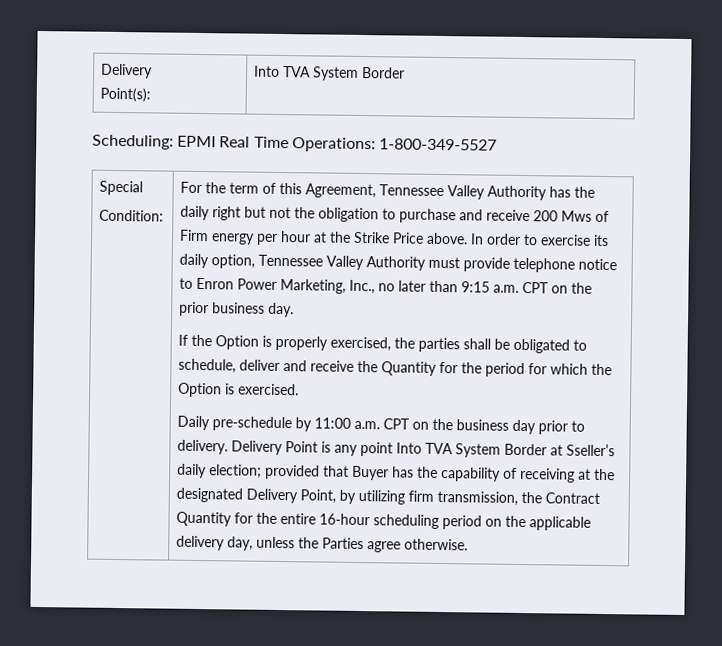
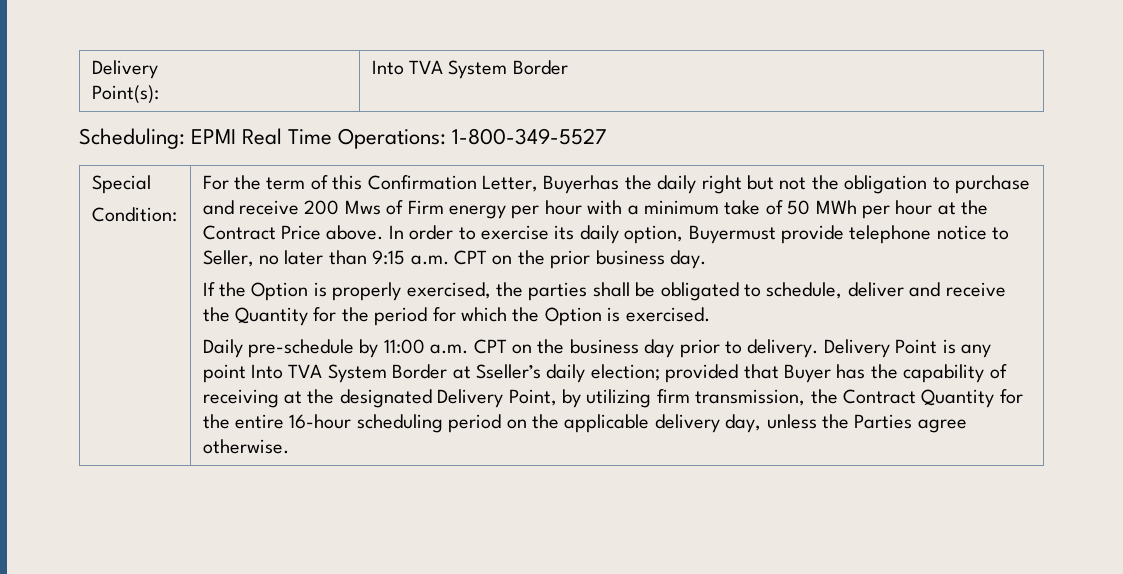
- For the term of this Agreement, Tennessee Valley Authority has the daily right but not the obligation to purchase and receive 200 Mws of Firm energy per hour at the Strike Price above.
+ For the term of this Confirmation Letter, Buyerhas the daily right but not the obligation to purchase and receive 200 Mws of Firm energy per hour with a minimum take of 50 MWh per hour at the Contract Price above.
- In order to exercise its daily option, Tennessee Valley Authority must provide telephone notice to Enron Power Marketing, Inc., no later than 9:15 a.m. CPT on the prior business day.
+ In order to exercise its daily option, Buyermust provide telephone notice to Seller, no later than 9:15 a.m. CPT on the prior business day.

